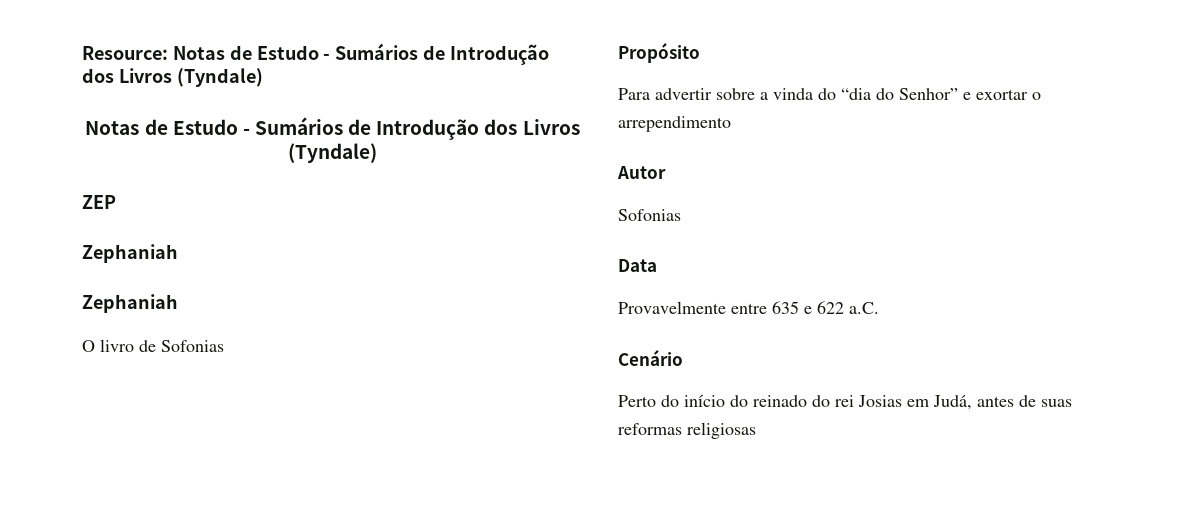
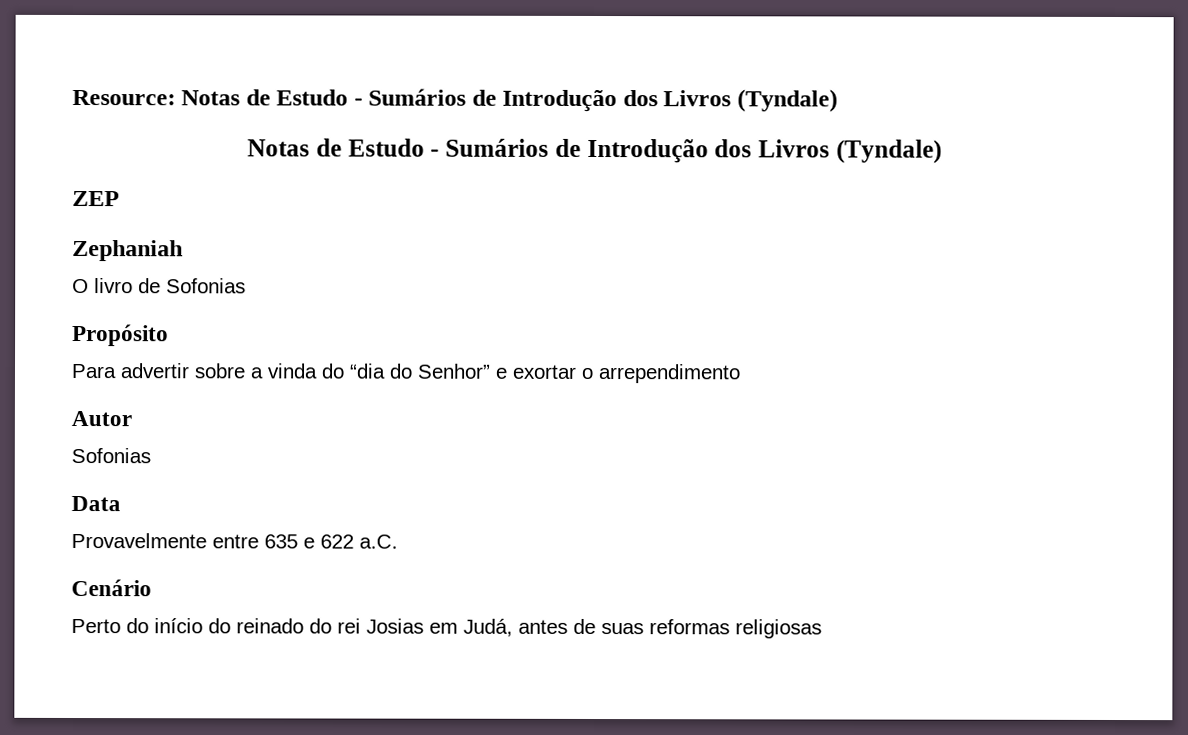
  ZEP
- Zephaniah

